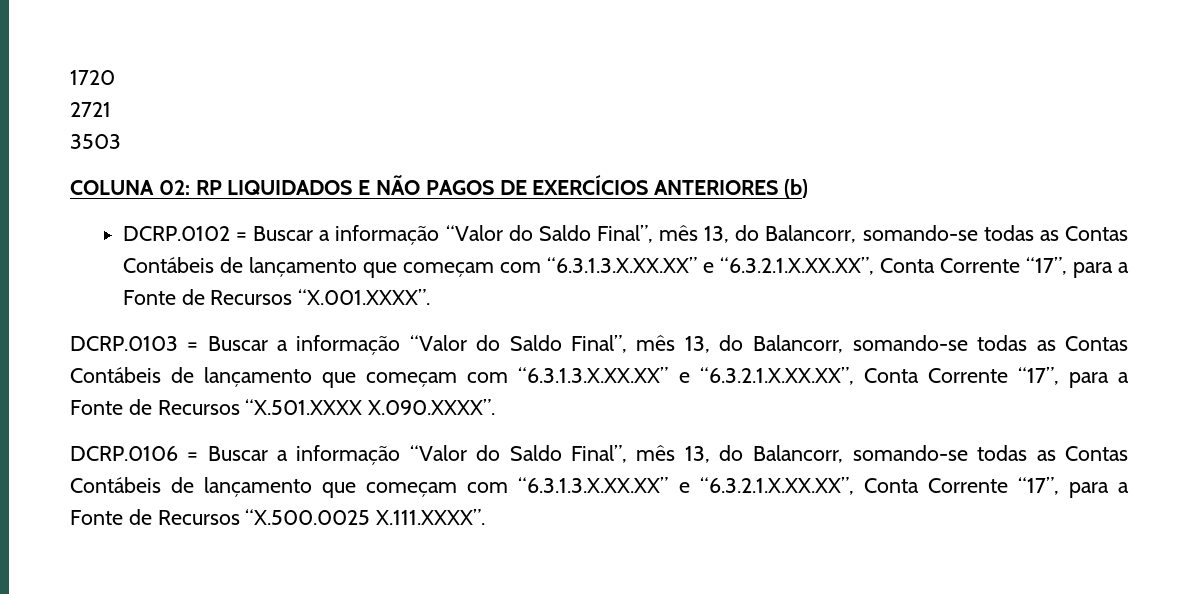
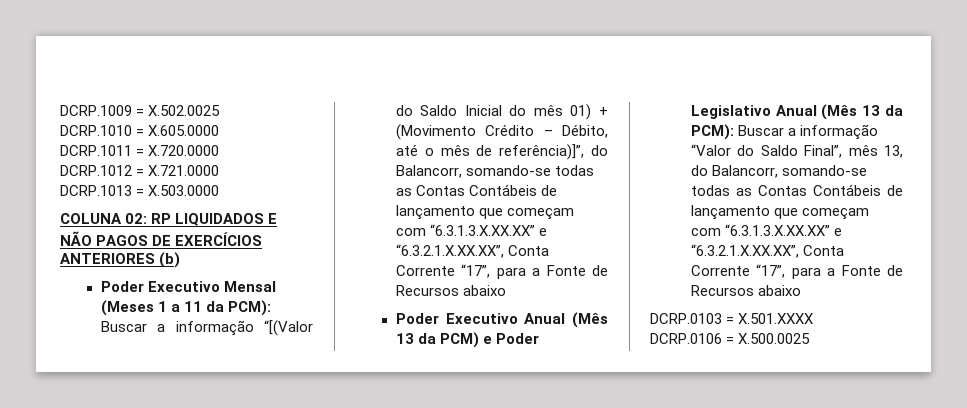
- 1720
- 2721
- 3503
+ DCRP.1009 = X.502.0025
+ DCRP.1010 = X.605.0000
+ DCRP.1011 = X.720.0000
+ DCRP.1012 = X.721.0000
+ DCRP.1013 = X.503.0000
- DCRP.0102 = Buscar a informação “Valor do Saldo Final”, mês 13, do Balancorr, somando-se todas as Contas Contábeis de lançamento que começam com “6.3.1.3.X.XX.XX” e “6.3.2.1.X.XX.XX”, Conta Corrente “17”, para a Fonte de Recursos “X.001.XXXX”.
+ Poder Executivo Mensal (Meses 1 a 11 da PCM): Buscar a informação “[(Valor do Saldo Inicial do mês 01) + (Movimento Crédito – Débito, até o mês de referência)]”, do Balancorr, somando-se todas as Contas Contábeis de lançamento que começam com “6.3.1.3.X.XX.XX” e “6.3.2.1.X.XX.XX”, Conta Corrente “17”, para a Fonte de Recursos abaixo
+ Poder Executivo Anual (Mês 13 da PCM) e Poder Legislativo Anual (Mês 13 da PCM): Buscar a informação “Valor do Saldo Final”, mês 13, do Balancorr, somando-se todas as Contas Contábeis de lançamento que começam com “6.3.1.3.X.XX.XX” e “6.3.2.1.X.XX.XX”, Conta Corrente “17”, para a Fonte de Recursos abaixo
- DCRP.0103 = Buscar a informação “Valor do Saldo Final”, mês 13, do Balancorr, somando-se todas as Contas Contábeis de lançamento que começam com “6.3.1.3.X.XX.XX” e “6.3.2.1.X.XX.XX”, Conta Corrente “17”, para a Fonte de Recursos “X.501.XXXX X.090.XXXX”.
- DCRP.0106 = Buscar a informação “Valor do Saldo Final”, mês 13, do Balancorr, somando-se todas as Contas Contábeis de lançamento que começam com “6.3.1.3.X.XX.XX” e “6.3.2.1.X.XX.XX”, Conta Corrente “17”, para a Fonte de Recursos “X.500.0025 X.111.XXXX”.
+ DCRP.0103 = X.501.XXXX
+ DCRP.0106 = X.500.0025

